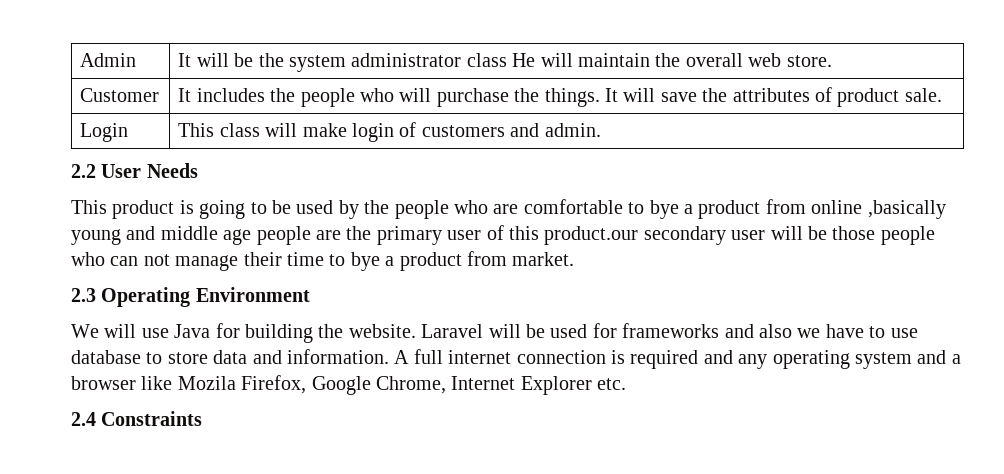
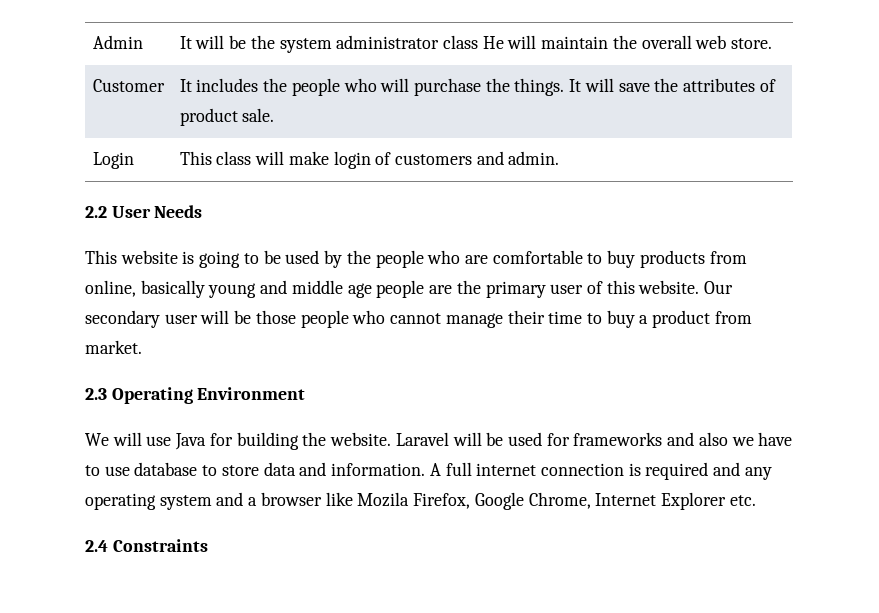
- This product is going to be used by the people who are comfortable to bye a product from online ,basically young and middle age people are the primary user of this product.our secondary user will be those people who can not manage their time to bye a product from market.
+ This website is going to be used by the people who are comfortable to buy products from online, basically young and middle age people are the primary user of this website. Our secondary user will be those people who cannot manage their time to buy a product from market.

